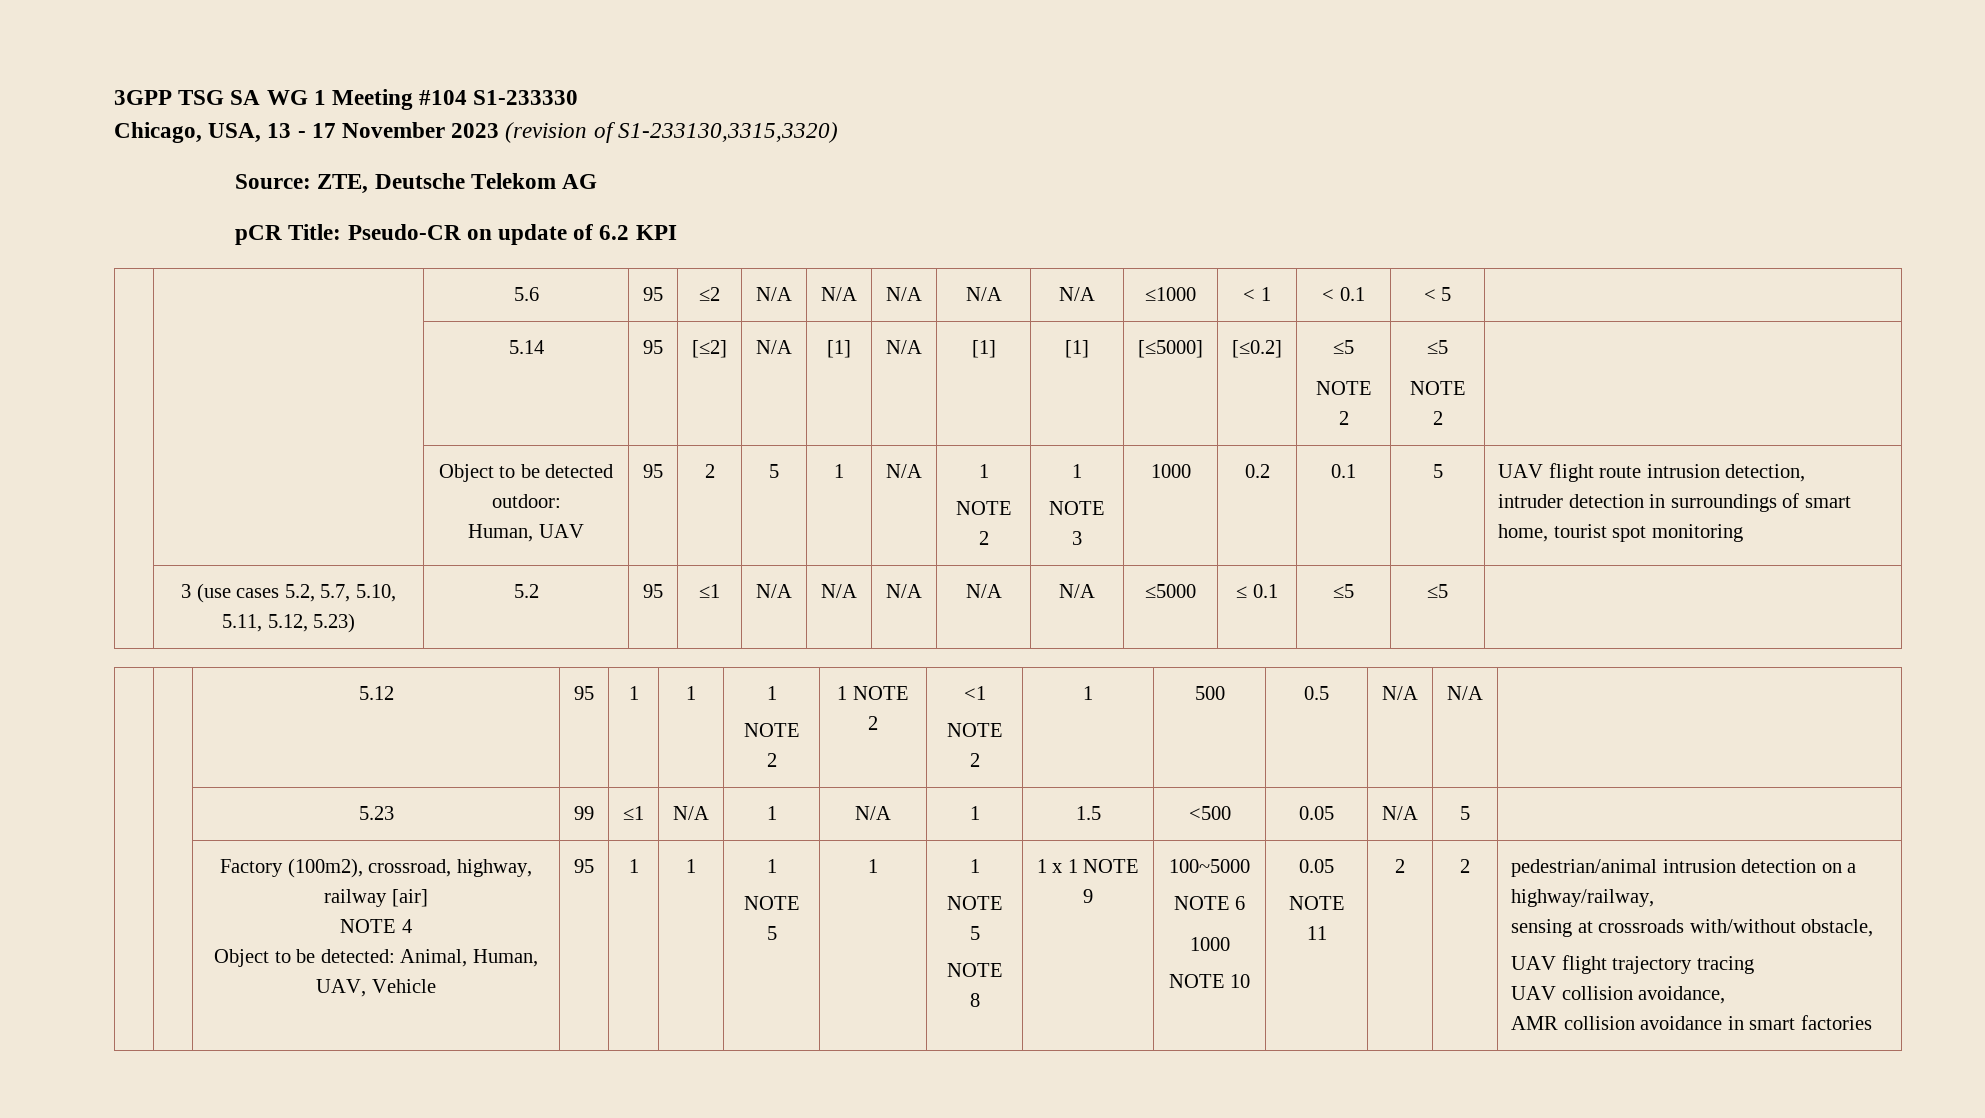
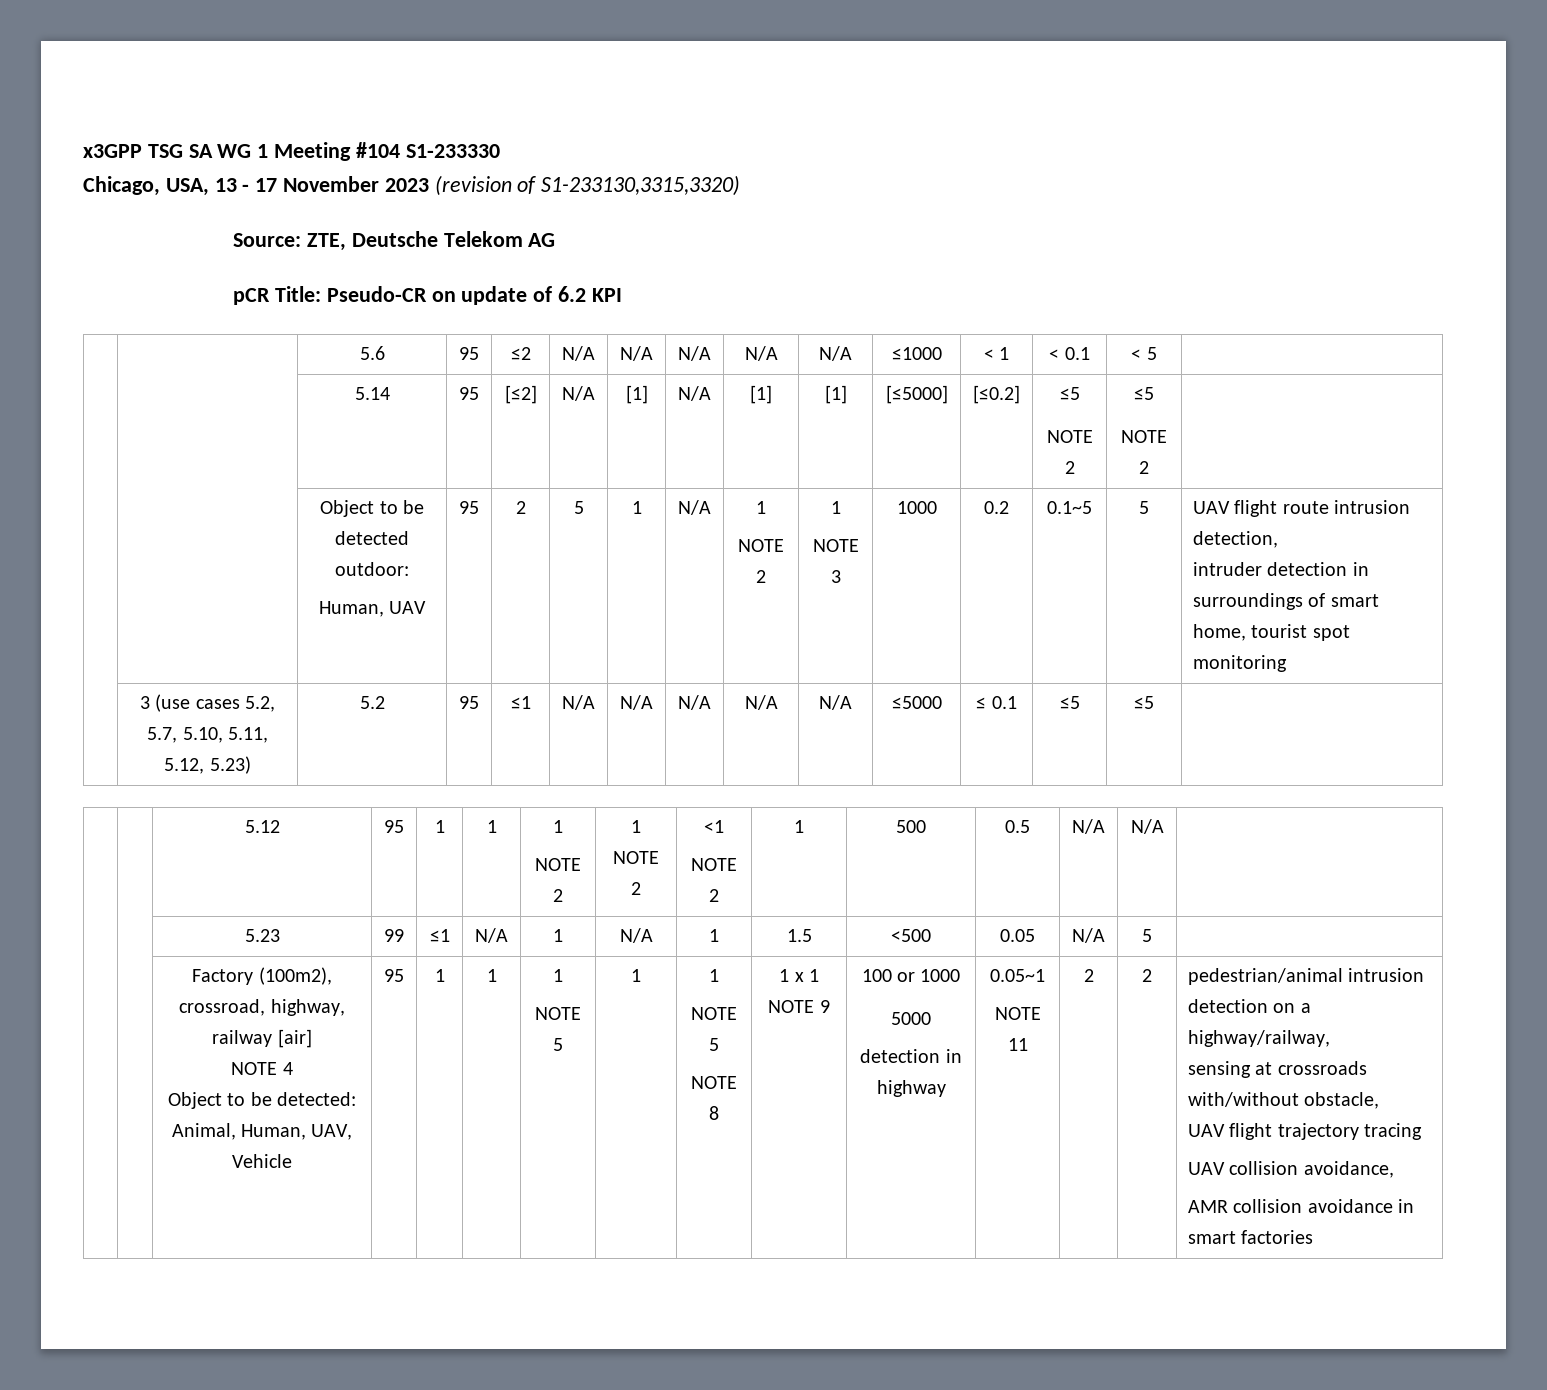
- 3GPP TSG SA WG 1 Meeting #104 S1-233330
+ x3GPP TSG SA WG 1 Meeting #104 S1-233330
  | | Object to be detected outdoor:
  Human, UAV | 95 | 2 | 5 | 1 | N/A | 1
  NOTE 2 | 1
- NOTE 3 | 1000 | 0.2 | 0.1 | 5 | UAV flight route intrusion detection,
+ NOTE 3 | 1000 | 0.2 | 0.1~5 | 5 | UAV flight route intrusion detection,
- 100~5000
- NOTE 6
- 1000
- NOTE 10 | 0.05
+ 100 or 1000
+ 5000
+ detection in highway | 0.05~1

